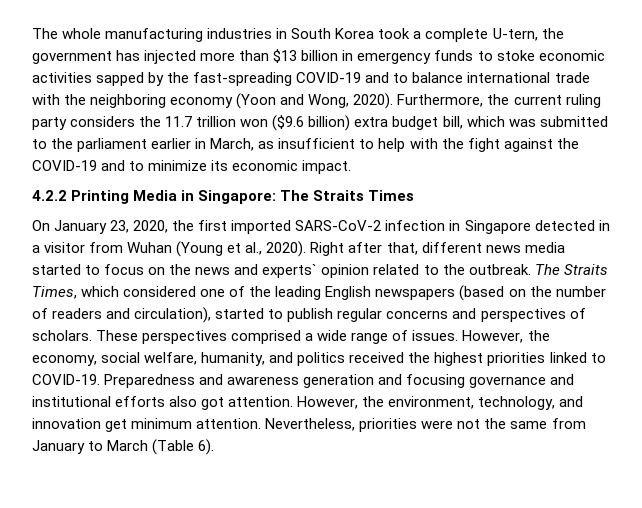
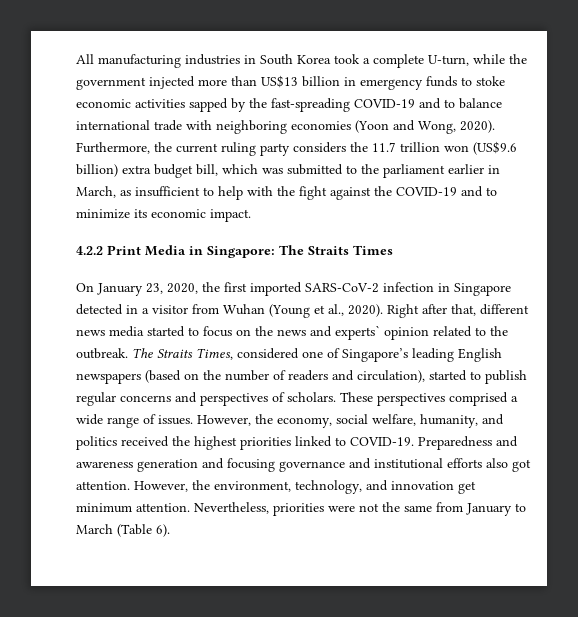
- The whole manufacturing industries in South Korea took a complete U-tern, the government has injected more than $13 billion in emergency funds to stoke economic activities sapped by the fast-spreading COVID-19 and to balance international trade with the neighboring economy (Yoon and Wong, 2020).
+ All manufacturing industries in South Korea took a complete U-turn, while the government injected more than US$13 billion in emergency funds to stoke economic activities sapped by the fast-spreading COVID-19 and to balance international trade with neighboring economies (Yoon and Wong, 2020).
- Furthermore, the current ruling party considers the 11.7 trillion won ($9.6 billion) extra budget bill, which was submitted to the parliament earlier in March, as insufficient to help with the fight against the COVID-19 and to minimize its economic impact.
+ Furthermore, the current ruling party considers the 11.7 trillion won (US$9.6 billion) extra budget bill, which was submitted to the parliament earlier in March, as insufficient to help with the fight against the COVID-19 and to minimize its economic impact.
- 4.2.2 Printing Media in Singapore: The Straits Times
+ 4.2.2 Print Media in Singapore: The Straits Times
- The Straits Times, which considered one of the leading English newspapers (based on the number of readers and circulation), started to publish regular concerns and perspectives of scholars.
+ The Straits Times, considered one of Singapore’s leading English newspapers (based on the number of readers and circulation), started to publish regular concerns and perspectives of scholars.

